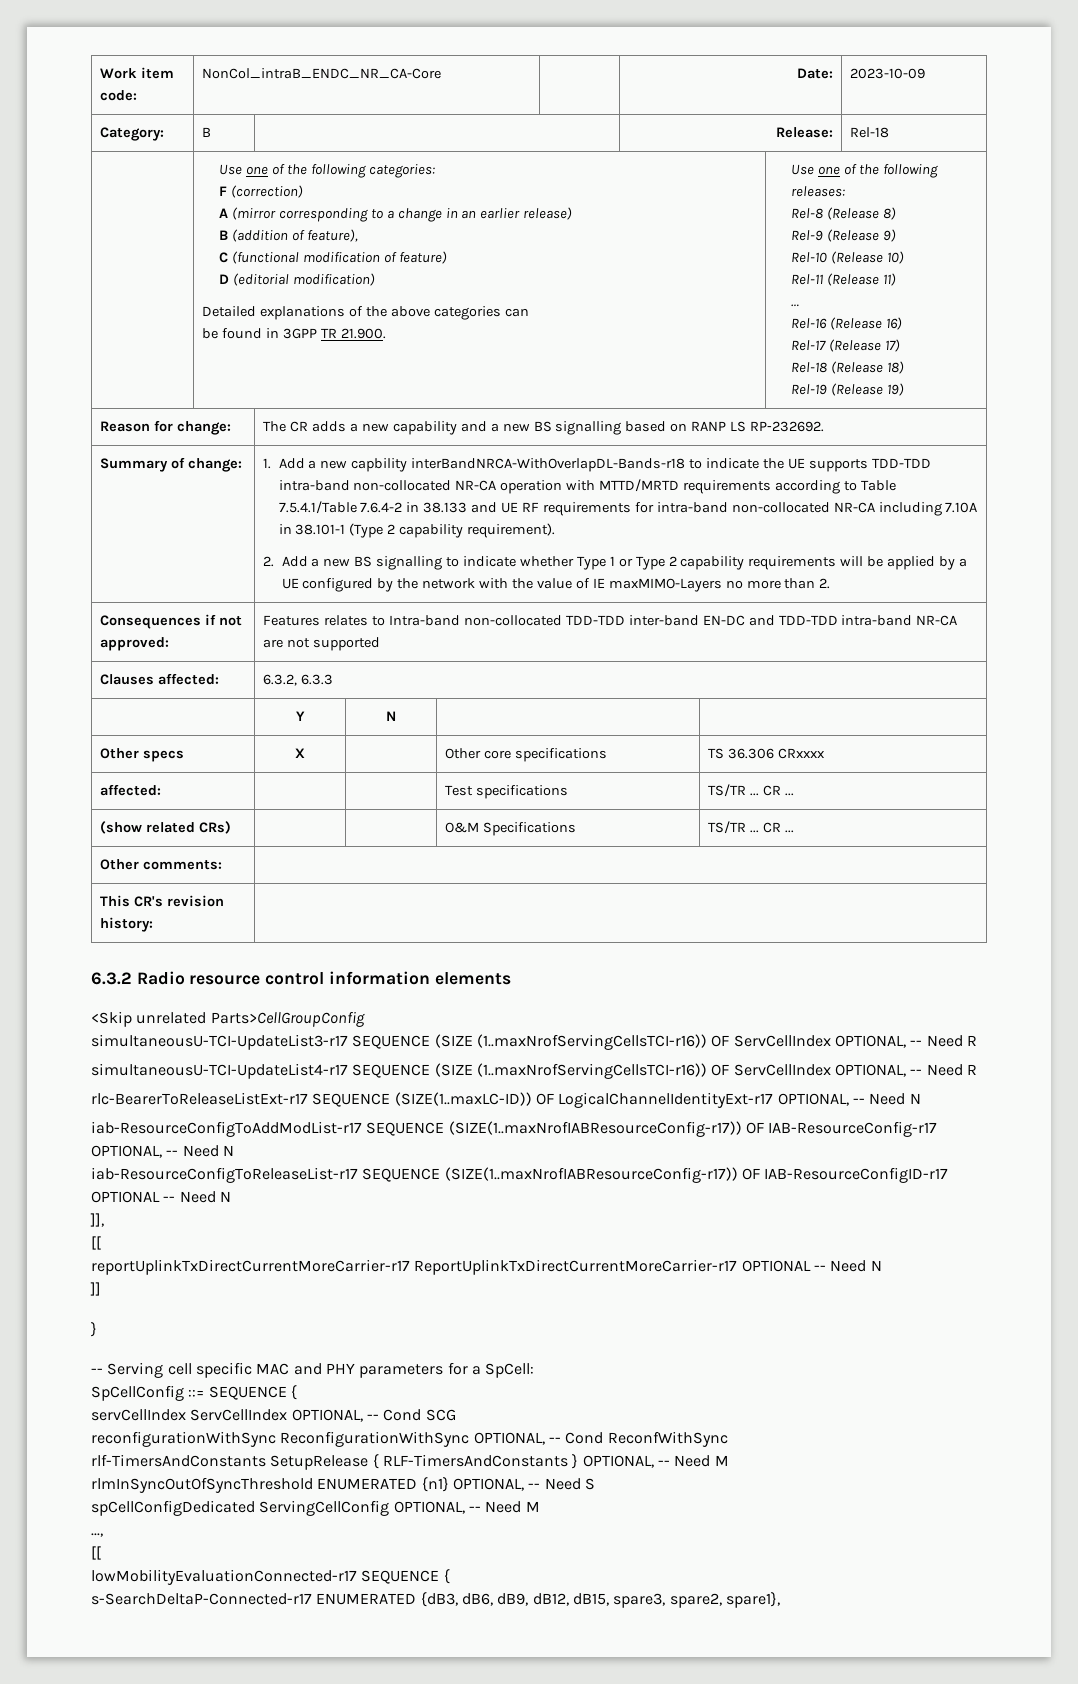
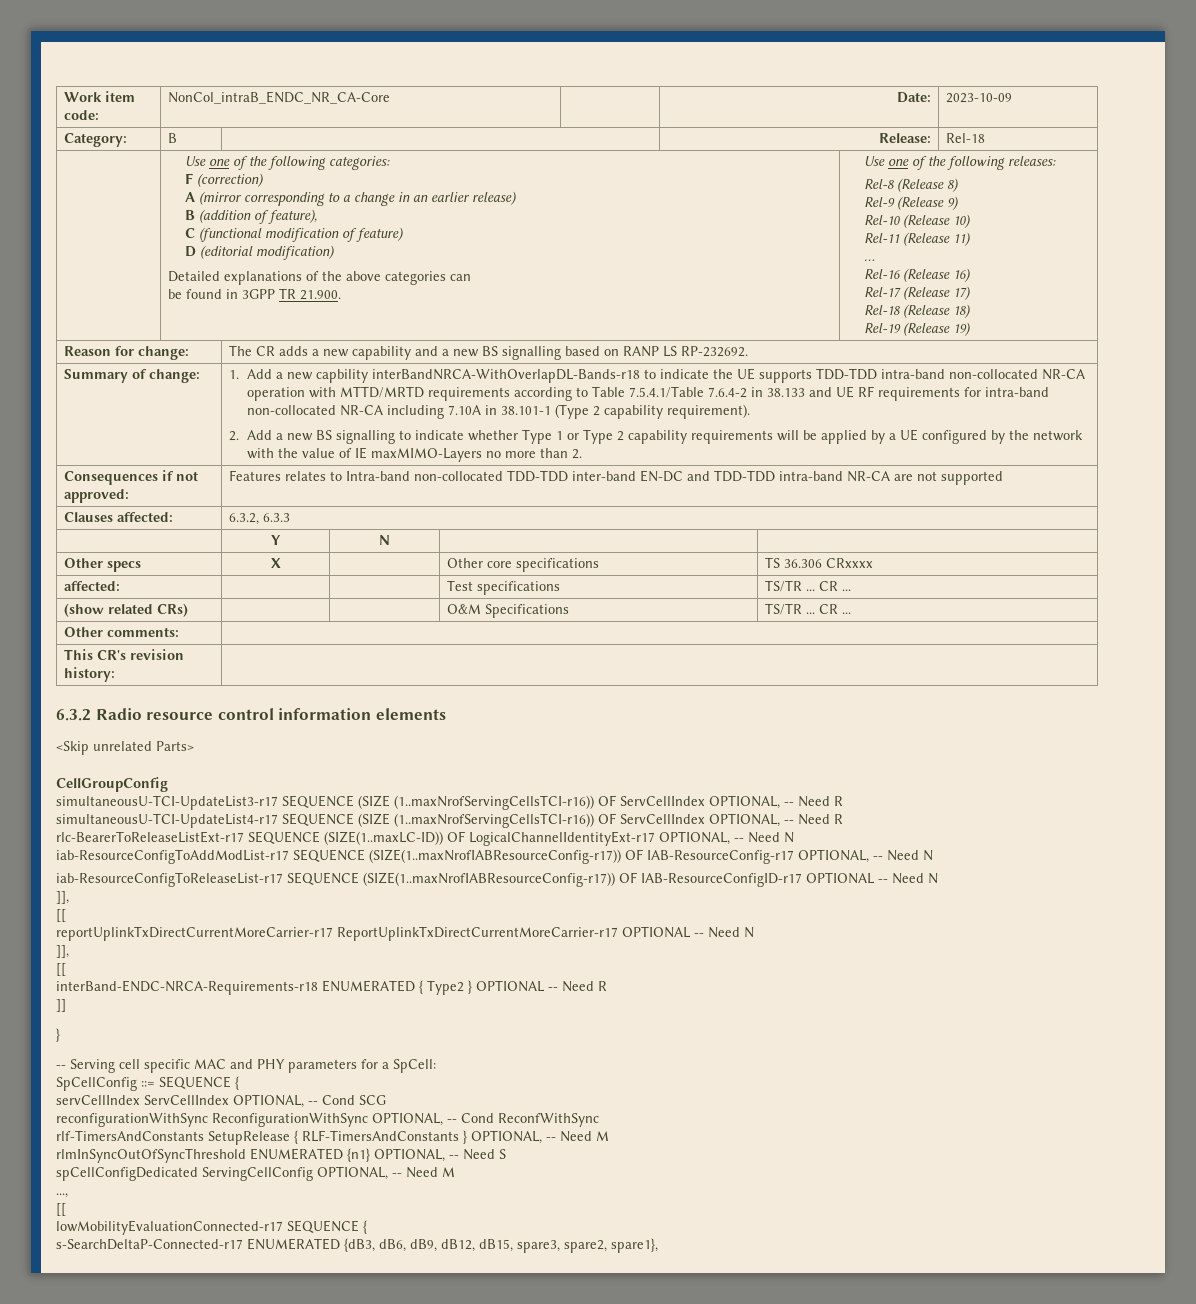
- <Skip unrelated Parts>CellGroupConfig
+ <Skip unrelated Parts>
+ CellGroupConfig
  reportUplinkTxDirectCurrentMoreCarrier-r17 ReportUplinkTxDirectCurrentMoreCarrier-r17 OPTIONAL -- Need N
+ ]],
+ [[
+ interBand-ENDC-NRCA-Requirements-r18 ENUMERATED { Type2 } OPTIONAL -- Need R

